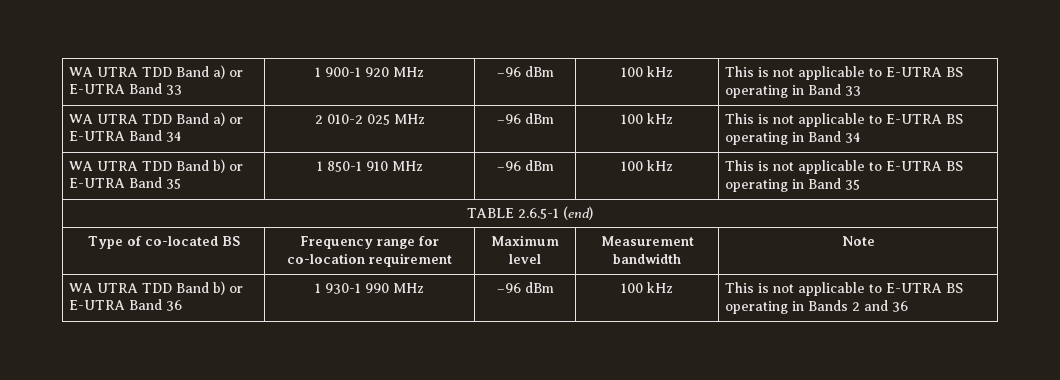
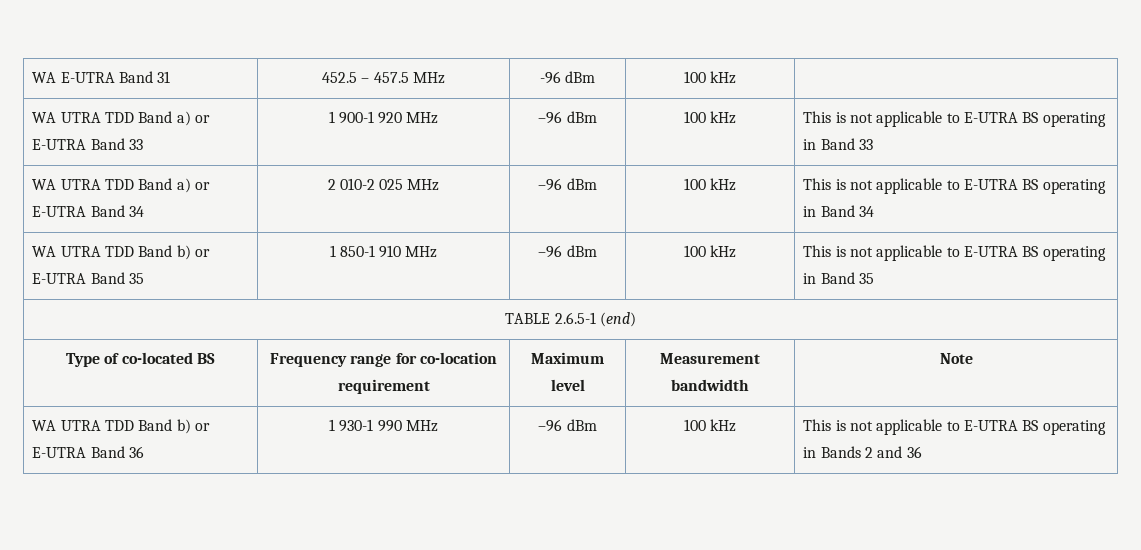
+ WA E-UTRA Band 31 | 452.5 – 457.5 MHz | -96 dBm | 100 kHz |

